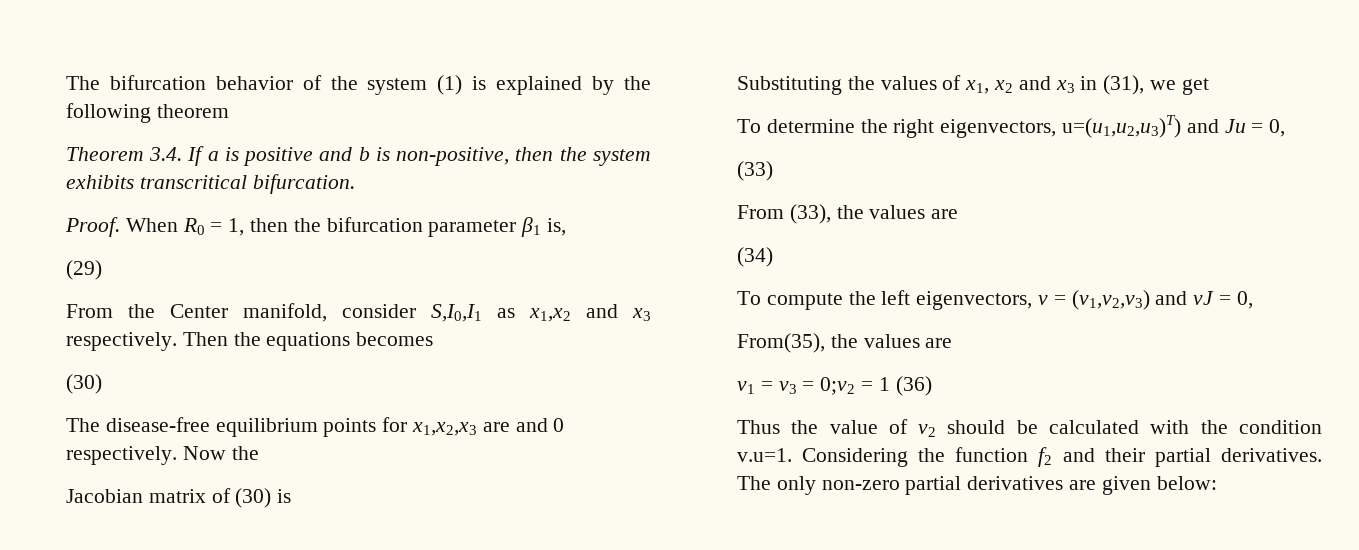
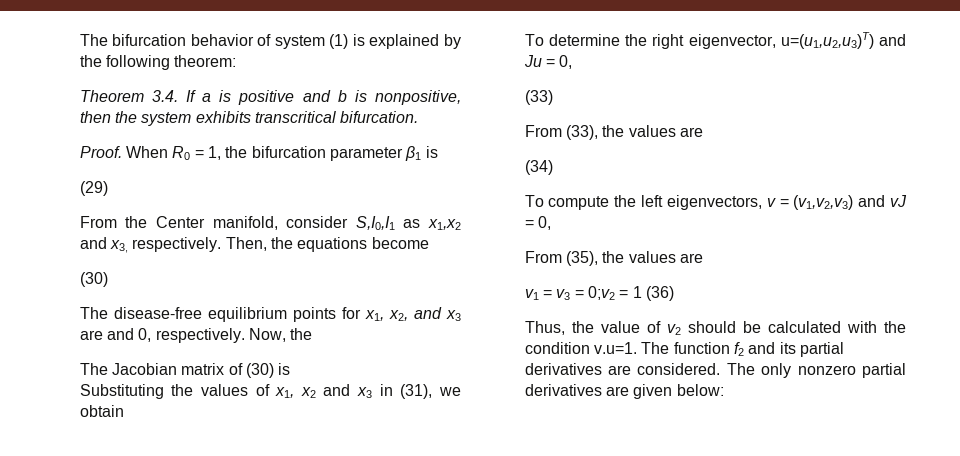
- The bifurcation behavior of the system (1) is explained by the following theorem
+ The bifurcation behavior of system (1) is explained by the following theorem:
- Theorem 3.4. If a is positive and b is non-positive, then the system exhibits transcritical bifurcation.
+ Theorem 3.4. If a is positive and b is nonpositive, then the system exhibits transcritical bifurcation.
- When R0 = 1, then the bifurcation parameter β1 is,
+ When R0 = 1, the bifurcation parameter β1 is
- From the Center manifold, consider S,I0,I1 as x1,x2 and x3 respectively. Then the equations becomes
+ From the Center manifold, consider S,I0,I1 as x1,x2 and x3, respectively. Then, the equations become
- The disease-free equilibrium points for x1,x2,x3 are and 0 respectively. Now the
+ The disease-free equilibrium points for x1, x2, and x3 are and 0, respectively. Now, the
- Jacobian matrix of (30) is
+ The Jacobian matrix of (30) is
- Substituting the values of x1, x2 and x3 in (31), we get
+ Substituting the values of x1, x2 and x3 in (31), we obtain
- To determine the right eigenvectors, u=(u1,u2,u3)T) and Ju = 0,
+ To determine the right eigenvector, u=(u1,u2,u3)T) and Ju = 0,
- From(35), the values are
+ From (35), the values are
- Thus the value of v2 should be calculated with the condition v.u=1. Considering the function f2 and their partial derivatives.
+ Thus, the value of v2 should be calculated with the condition v.u=1. The function f2 and its partial derivatives are considered.
- The only non-zero partial derivatives are given below:
+ The only nonzero partial derivatives are given below:

